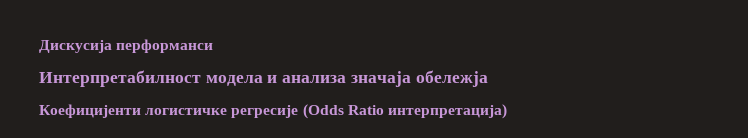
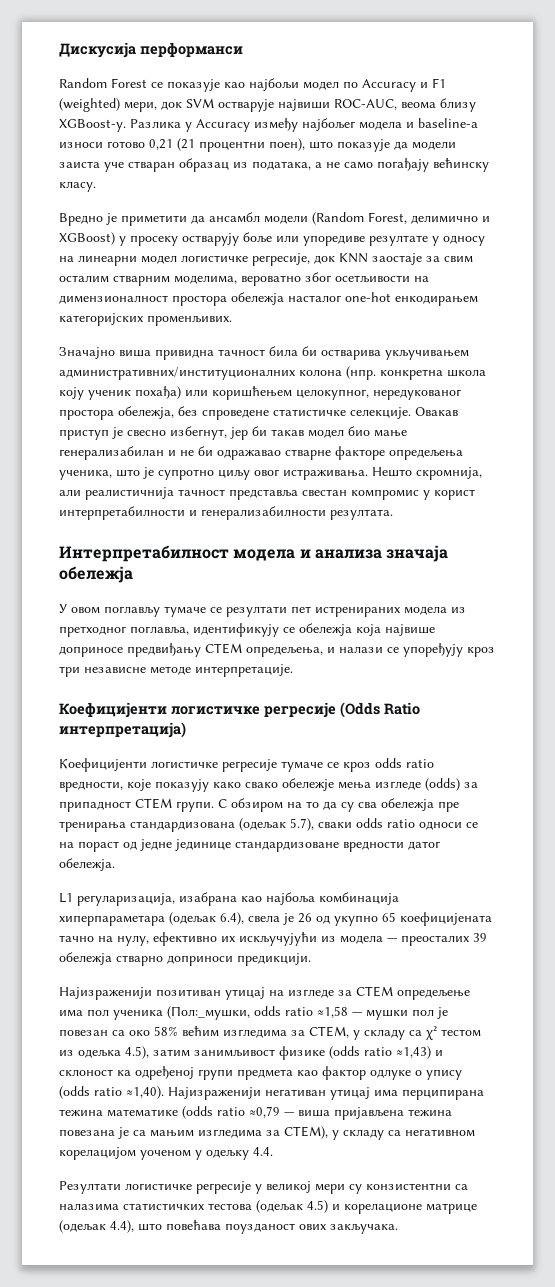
+ Random Forest се показује као најбољи модел по Accuracy и F1 (weighted) мери, док SVM остварује највиши ROC-AUC, веома близу XGBoost-у. Разлика у Accuracy између најбољег модела и baseline-а износи готово 0,21 (21 процентни поен), што показује да модели заиста уче стваран образац из података, а не само погађају већинску класу.
+ Вредно је приметити да ансамбл модели (Random Forest, делимично и XGBoost) у просеку остварују боље или упоредиве резултате у односу на линеарни модел логистичке регресије, док KNN заостаје за свим осталим стварним моделима, вероватно због осетљивости на димензионалност простора обележја насталог one-hot енкодирањем категоријских променљивих.
+ Значајно виша привидна тачност била би остварива укључивањем административних/институционалних колона (нпр. конкретна школа коју ученик похађа) или коришћењем целокупног, нередукованог простора обележја, без спроведене статистичке селекције. Овакав приступ је свесно избегнут, јер би такав модел био мање генерализабилан и не би одражавао стварне факторе опредељења ученика, што је супротно циљу овог истраживања. Нешто скромнија, али реалистичнија тачност представља свестан компромис у корист интерпретабилности и генерализабилности резултата.
+ У овом поглављу тумаче се резултати пет истренираних модела из претходног поглавља, идентификују се обележја која највише доприносе предвиђању СТЕМ опредељења, и налази се упоређују кроз три независне методе интерпретације.
+ Коефицијенти логистичке регресије тумаче се кроз odds ratio вредности, које показују како свако обележје мења изгледе (odds) за припадност СТЕМ групи. С обзиром на то да су сва обележја пре тренирања стандардизована (одељак 5.7), сваки odds ratio односи се на пораст од једне јединице стандардизоване вредности датог обележја.
+ L1 регуларизација, изабрана као најбоља комбинација хиперпараметара (одељак 6.4), свела је 26 од укупно 65 коефицијената тачно на нулу, ефективно их искључујући из модела — преосталих 39 обележја стварно доприноси предикцији.
+ Најизраженији позитиван утицај на изгледе за СТЕМ опредељење има пол ученика (Пол:_мушки, odds ratio ≈1,58 — мушки пол је повезан са око 58% већим изгледима за СТЕМ, у складу са χ² тестом из одељка 4.5), затим занимљивост физике (odds ratio ≈1,43) и склоност ка одређеној групи предмета као фактор одлуке о упису (odds ratio ≈1,40). Најизраженији негативан утицај има перципирана тежина математике (odds ratio ≈0,79 — виша пријављена тежина повезана је са мањим изгледима за СТЕМ), у складу са негативном корелацијом уоченом у одељку 4.4.
+ Резултати логистичке регресије у великој мери су конзистентни са налазима статистичких тестова (одељак 4.5) и корелационе матрице (одељак 4.4), што повећава поузданост ових закључака.

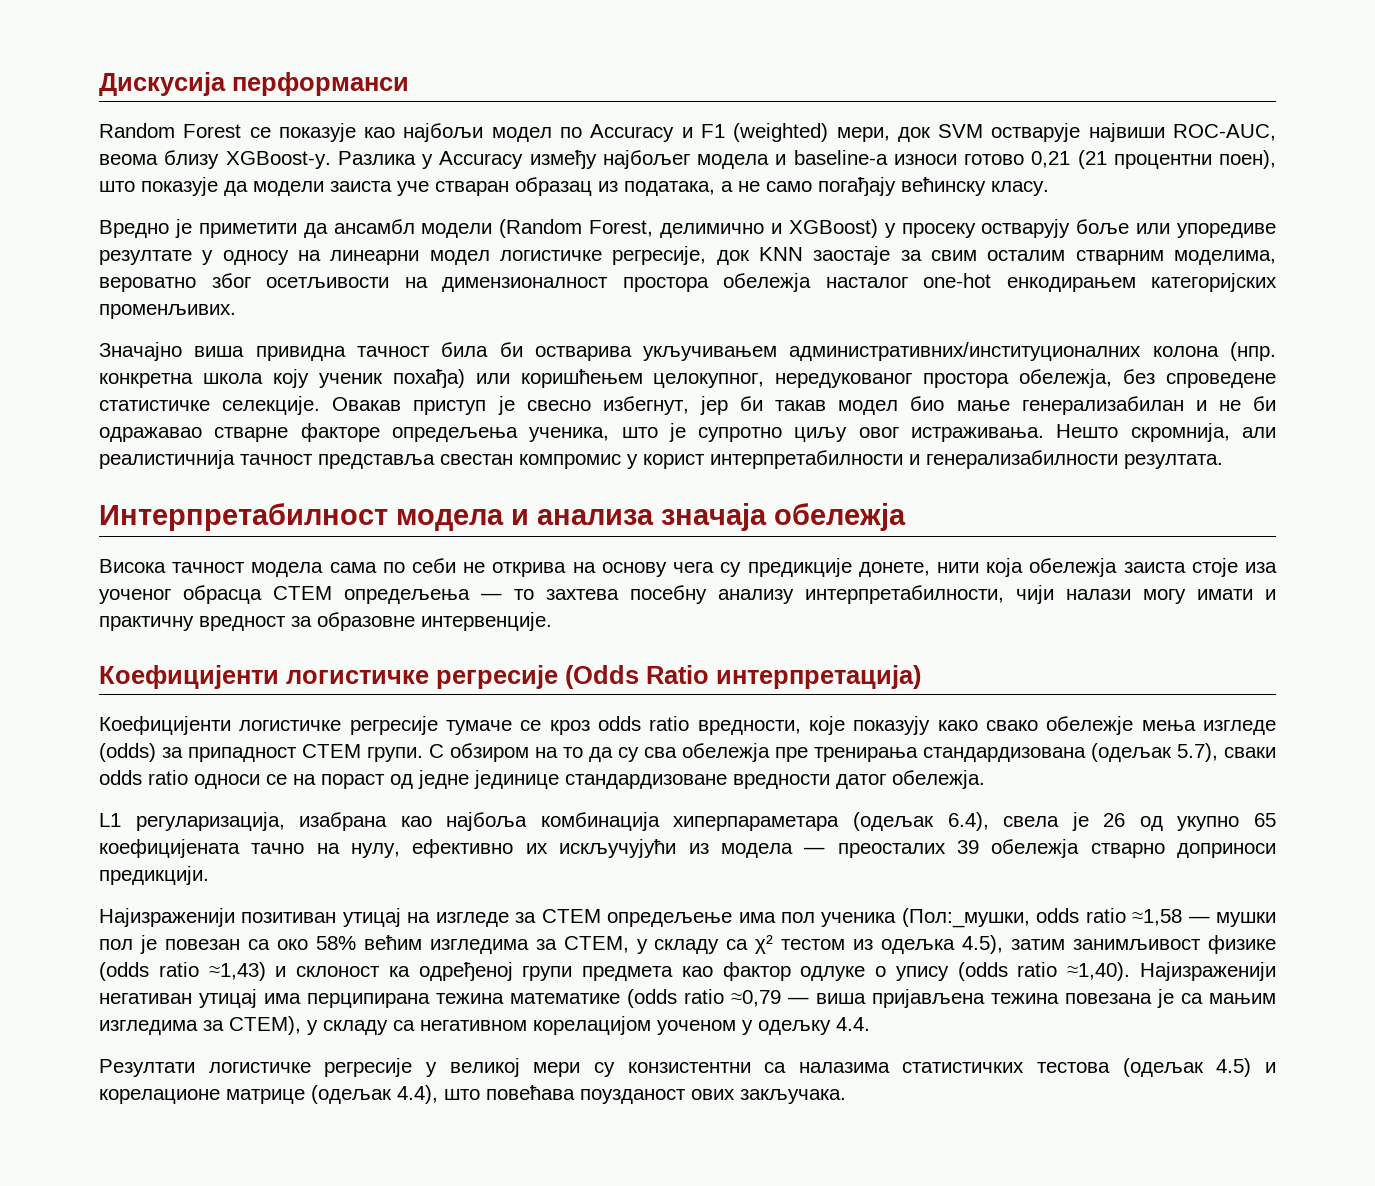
- У овом поглављу тумаче се резултати пет истренираних модела из претходног поглавља, идентификују се обележја која највише доприносе предвиђању СТЕМ опредељења, и налази се упоређују кроз три независне методе интерпретације.
+ Висока тачност модела сама по себи не открива на основу чега су предикције донете, нити која обележја заиста стоје иза уоченог обрасца СТЕМ опредељења — то захтева посебну анализу интерпретабилности, чији налази могу имати и практичну вредност за образовне интервенције.

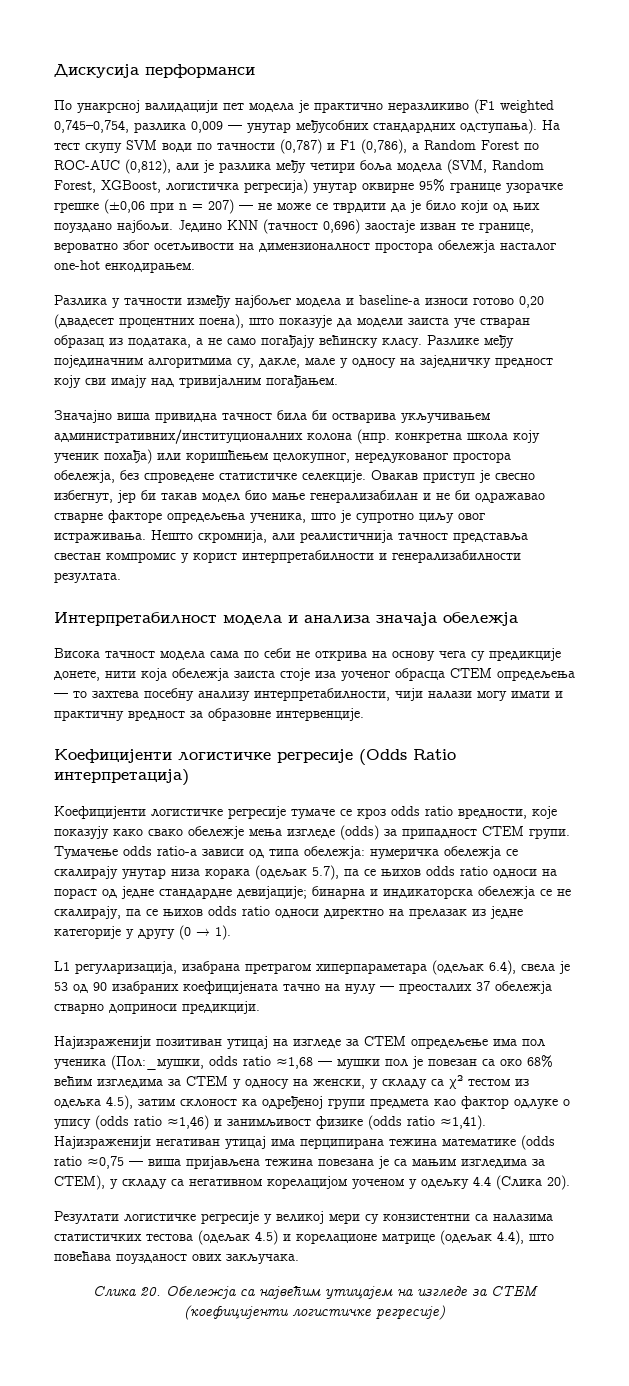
- Random Forest се показује као најбољи модел по Accuracy и F1 (weighted) мери, док SVM остварује највиши ROC-AUC, веома близу XGBoost-у. Разлика у Accuracy између најбољег модела и baseline-а износи готово 0,21 (21 процентни поен), што показује да модели заиста уче стваран образац из података, а не само погађају већинску класу.
- Вредно је приметити да ансамбл модели (Random Forest, делимично и XGBoost) у просеку остварују боље или упоредиве резултате у односу на линеарни модел логистичке регресије, док KNN заостаје за свим осталим стварним моделима, вероватно због осетљивости на димензионалност простора обележја насталог one-hot енкодирањем категоријских променљивих.
+ По унакрсној валидацији пет модела је практично неразликиво (F1 weighted 0,745–0,754, разлика 0,009 — унутар међусобних стандардних одступања). На тест скупу SVM води по тачности (0,787) и F1 (0,786), а Random Forest по ROC-AUC (0,812), али је разлика међу четири боља модела (SVM, Random Forest, XGBoost, логистичка регресија) унутар оквирне 95% границе узорачке грешке (±0,06 при n = 207) — не може се тврдити да је било који од њих поуздано најбољи. Једино KNN (тачност 0,696) заостаје изван те границе, вероватно због осетљивости на димензионалност простора обележја насталог one-hot енкодирањем.
+ Разлика у тачности између најбољег модела и baseline-а износи готово 0,20 (двадесет процентних поена), што показује да модели заиста уче стваран образац из података, а не само погађају већинску класу. Разлике међу појединачним алгоритмима су, дакле, мале у односу на заједничку предност коју сви имају над тривијалним погађањем.
- С обзиром на то да су сва обележја пре тренирања стандардизована (одељак 5.7), сваки odds ratio односи се на пораст од једне јединице стандардизоване вредности датог обележја.
+ Тумачење odds ratio-а зависи од типа обележја: нумеричка обележја се скалирају унутар низа корака (одељак 5.7), па се њихов odds ratio односи на пораст од једне стандардне девијације; бинарна и индикаторска обележја се не скалирају, па се њихов odds ratio односи директно на прелазак из једне категорије у другу (0 → 1).
- L1 регуларизација, изабрана као најбоља комбинација хиперпараметара (одељак 6.4), свела је 26 од укупно 65 коефицијената тачно на нулу, ефективно их искључујући из модела — преосталих 39 обележја стварно доприноси предикцији.
+ L1 регуларизација, изабрана претрагом хиперпараметара (одељак 6.4), свела је 53 од 90 изабраних коефицијената тачно на нулу — преосталих 37 обележја стварно доприноси предикцији.
- Најизраженији позитиван утицај на изгледе за СТЕМ опредељење има пол ученика (Пол:_мушки, odds ratio ≈1,58 — мушки пол је повезан са око 58% већим изгледима за СТЕМ, у складу са χ² тестом из одељка 4.5), затим занимљивост физике (odds ratio ≈1,43) и склоност ка одређеној групи предмета као фактор одлуке о упису (odds ratio ≈1,40).
+ Најизраженији позитиван утицај на изгледе за СТЕМ опредељење има пол ученика (Пол:_мушки, odds ratio ≈1,68 — мушки пол је повезан са око 68% већим изгледима за СТЕМ у односу на женски, у складу са χ² тестом из одељка 4.5), затим склоност ка одређеној групи предмета као фактор одлуке о упису (odds ratio ≈1,46) и занимљивост физике (odds ratio ≈1,41).
- Најизраженији негативан утицај има перципирана тежина математике (odds ratio ≈0,79 — виша пријављена тежина повезана је са мањим изгледима за СТЕМ), у складу са негативном корелацијом уоченом у одељку 4.4.
+ Најизраженији негативан утицај има перципирана тежина математике (odds ratio ≈0,75 — виша пријављена тежина повезана је са мањим изгледима за СТЕМ), у складу са негативном корелацијом уоченом у одељку 4.4 (Слика 20).
+ Слика 20. Обележја са највећим утицајем на изгледе за СТЕМ (коефицијенти логистичке регресије)

